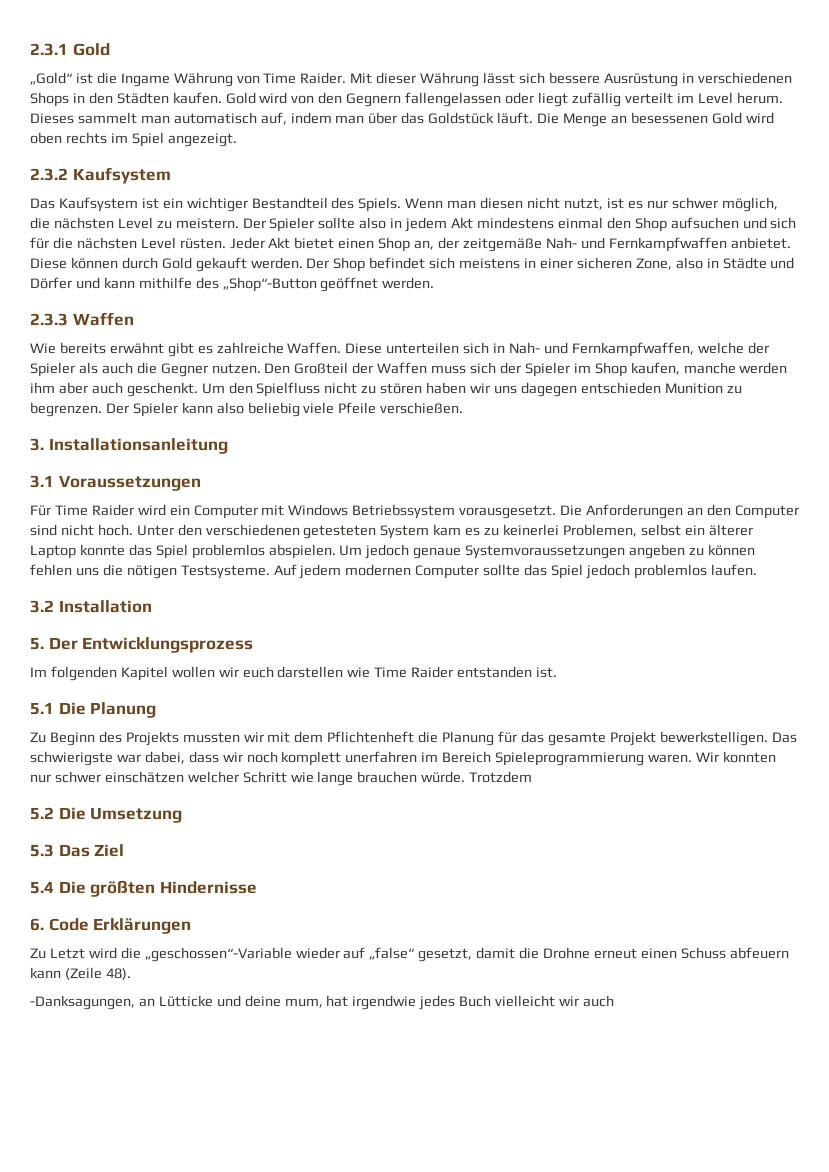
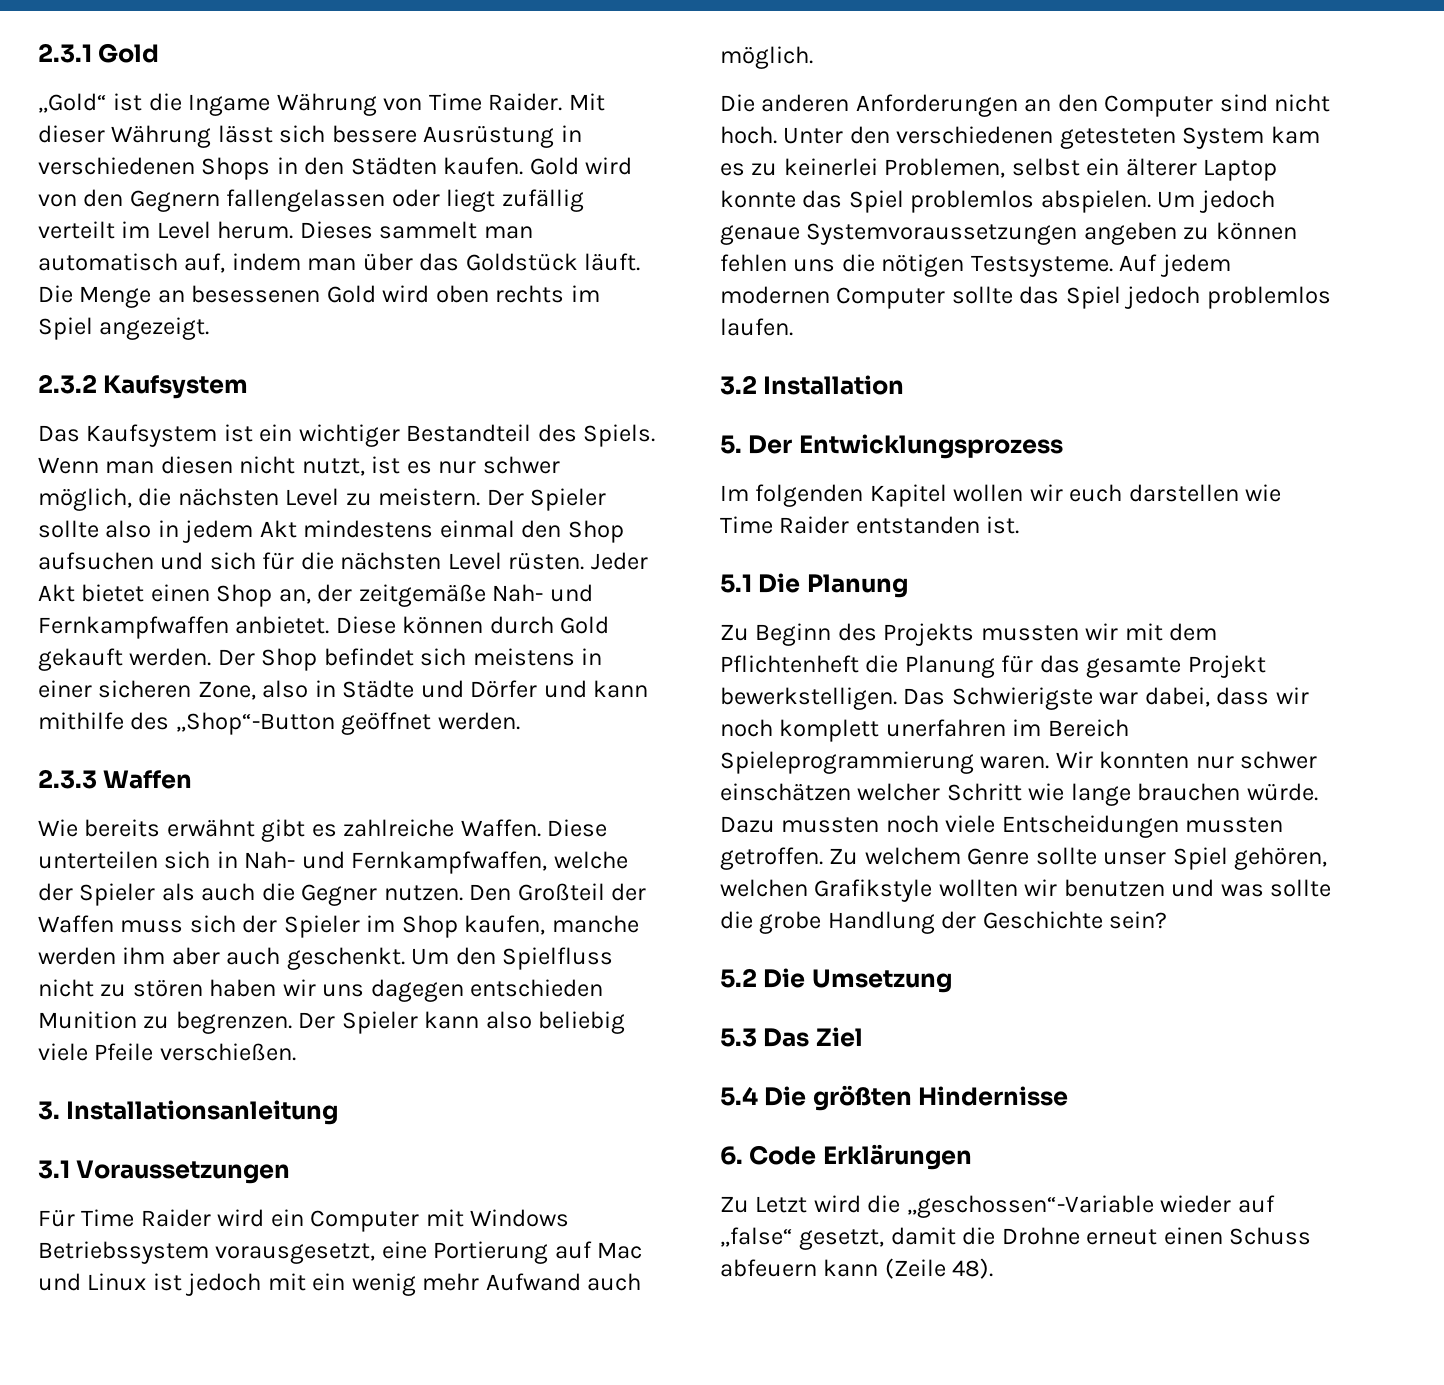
- Für Time Raider wird ein Computer mit Windows Betriebssystem vorausgesetzt. Die Anforderungen an den Computer sind nicht hoch.
+ Für Time Raider wird ein Computer mit Windows Betriebssystem vorausgesetzt, eine Portierung auf Mac und Linux ist jedoch mit ein wenig mehr Aufwand auch möglich.
+ Die anderen Anforderungen an den Computer sind nicht hoch.
- Das schwierigste war dabei, dass wir noch komplett unerfahren im Bereich Spieleprogrammierung waren.
+ Das Schwierigste war dabei, dass wir noch komplett unerfahren im Bereich Spieleprogrammierung waren.
- Trotzdem
+ Dazu mussten noch viele Entscheidungen mussten getroffen. Zu welchem Genre sollte unser Spiel gehören, welchen Grafikstyle wollten wir benutzen und was sollte die grobe Handlung der Geschichte sein?
- -Danksagungen, an Lütticke und deine mum, hat irgendwie jedes Buch vielleicht wir auch

